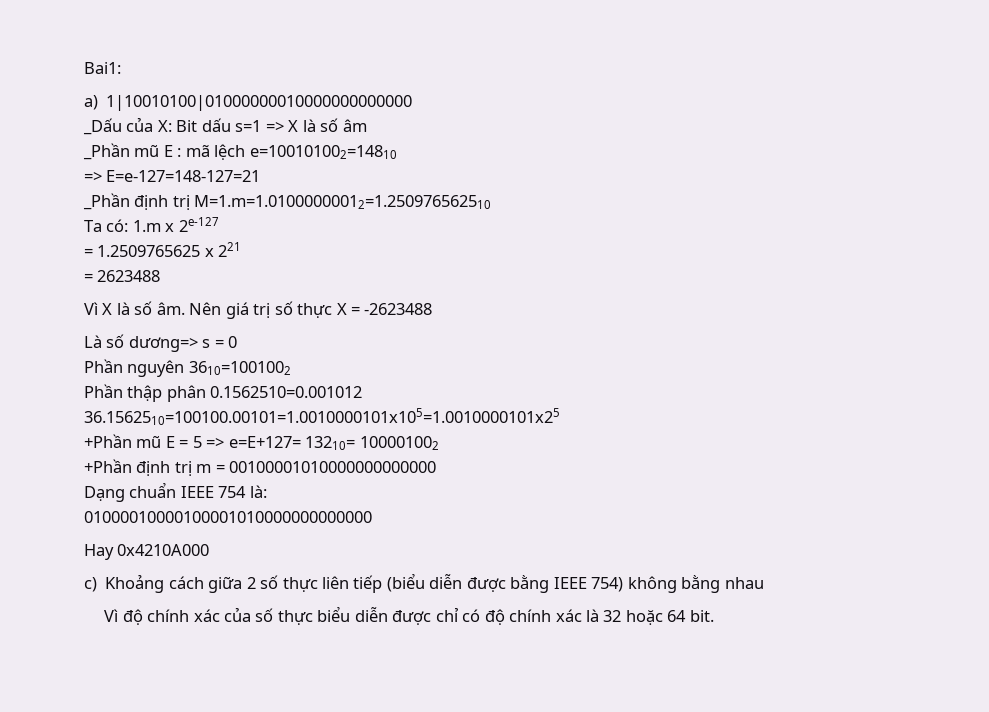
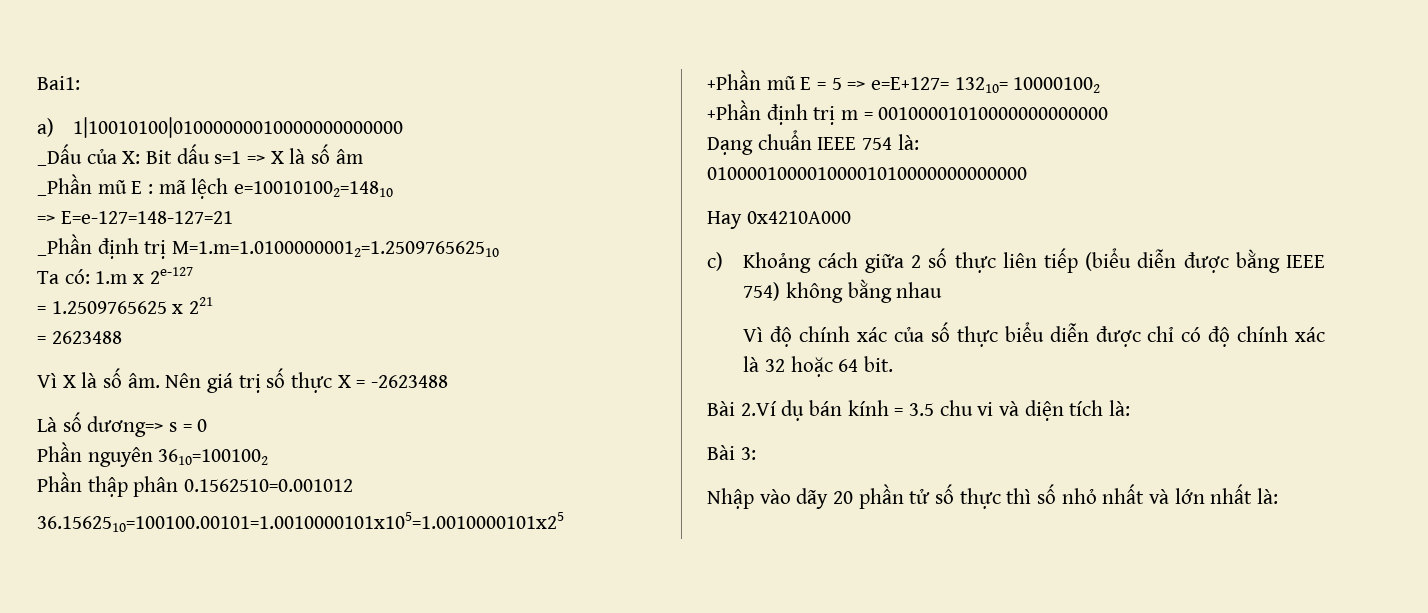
+ Bài 2.Ví dụ bán kính = 3.5 chu vi và diện tích là:
+ Bài 3:
+ Nhập vào dãy 20 phần tử số thực thì số nhỏ nhất và lớn nhất là:

